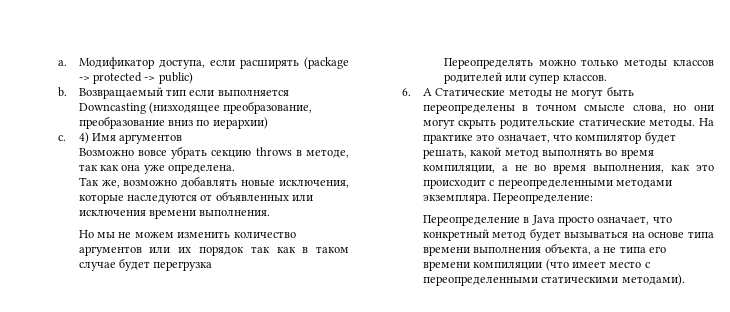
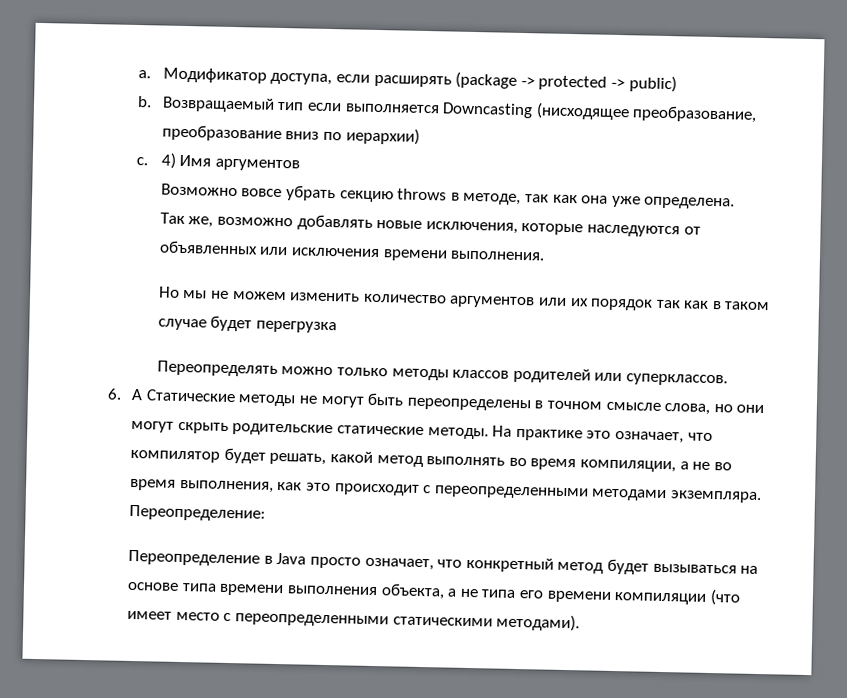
- Возвращаемый тип если выполняется Downcasting (низходящее преобразование, преобразование вниз по иерархии)
+ Возвращаемый тип если выполняется Downcasting (нисходящее преобразование, преобразование вниз по иерархии)
- Переопределять можно только методы классов родителей или супер классов.
+ Переопределять можно только методы классов родителей или суперклассов.

